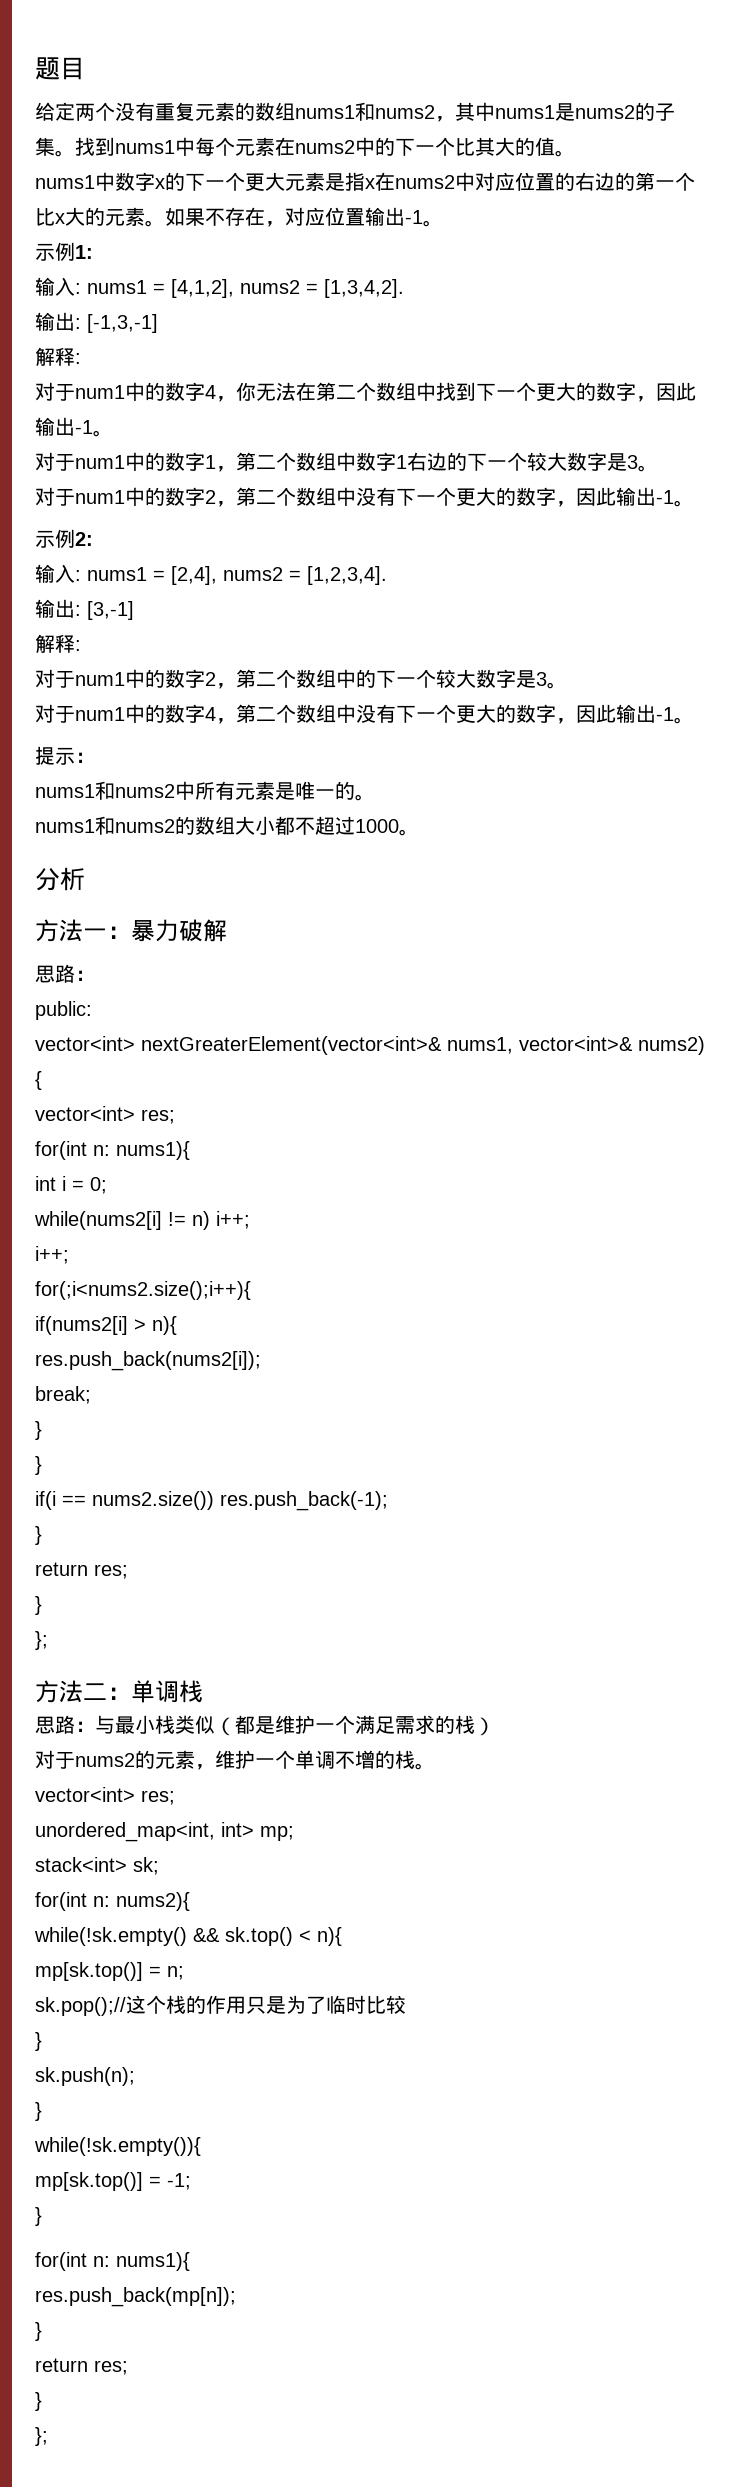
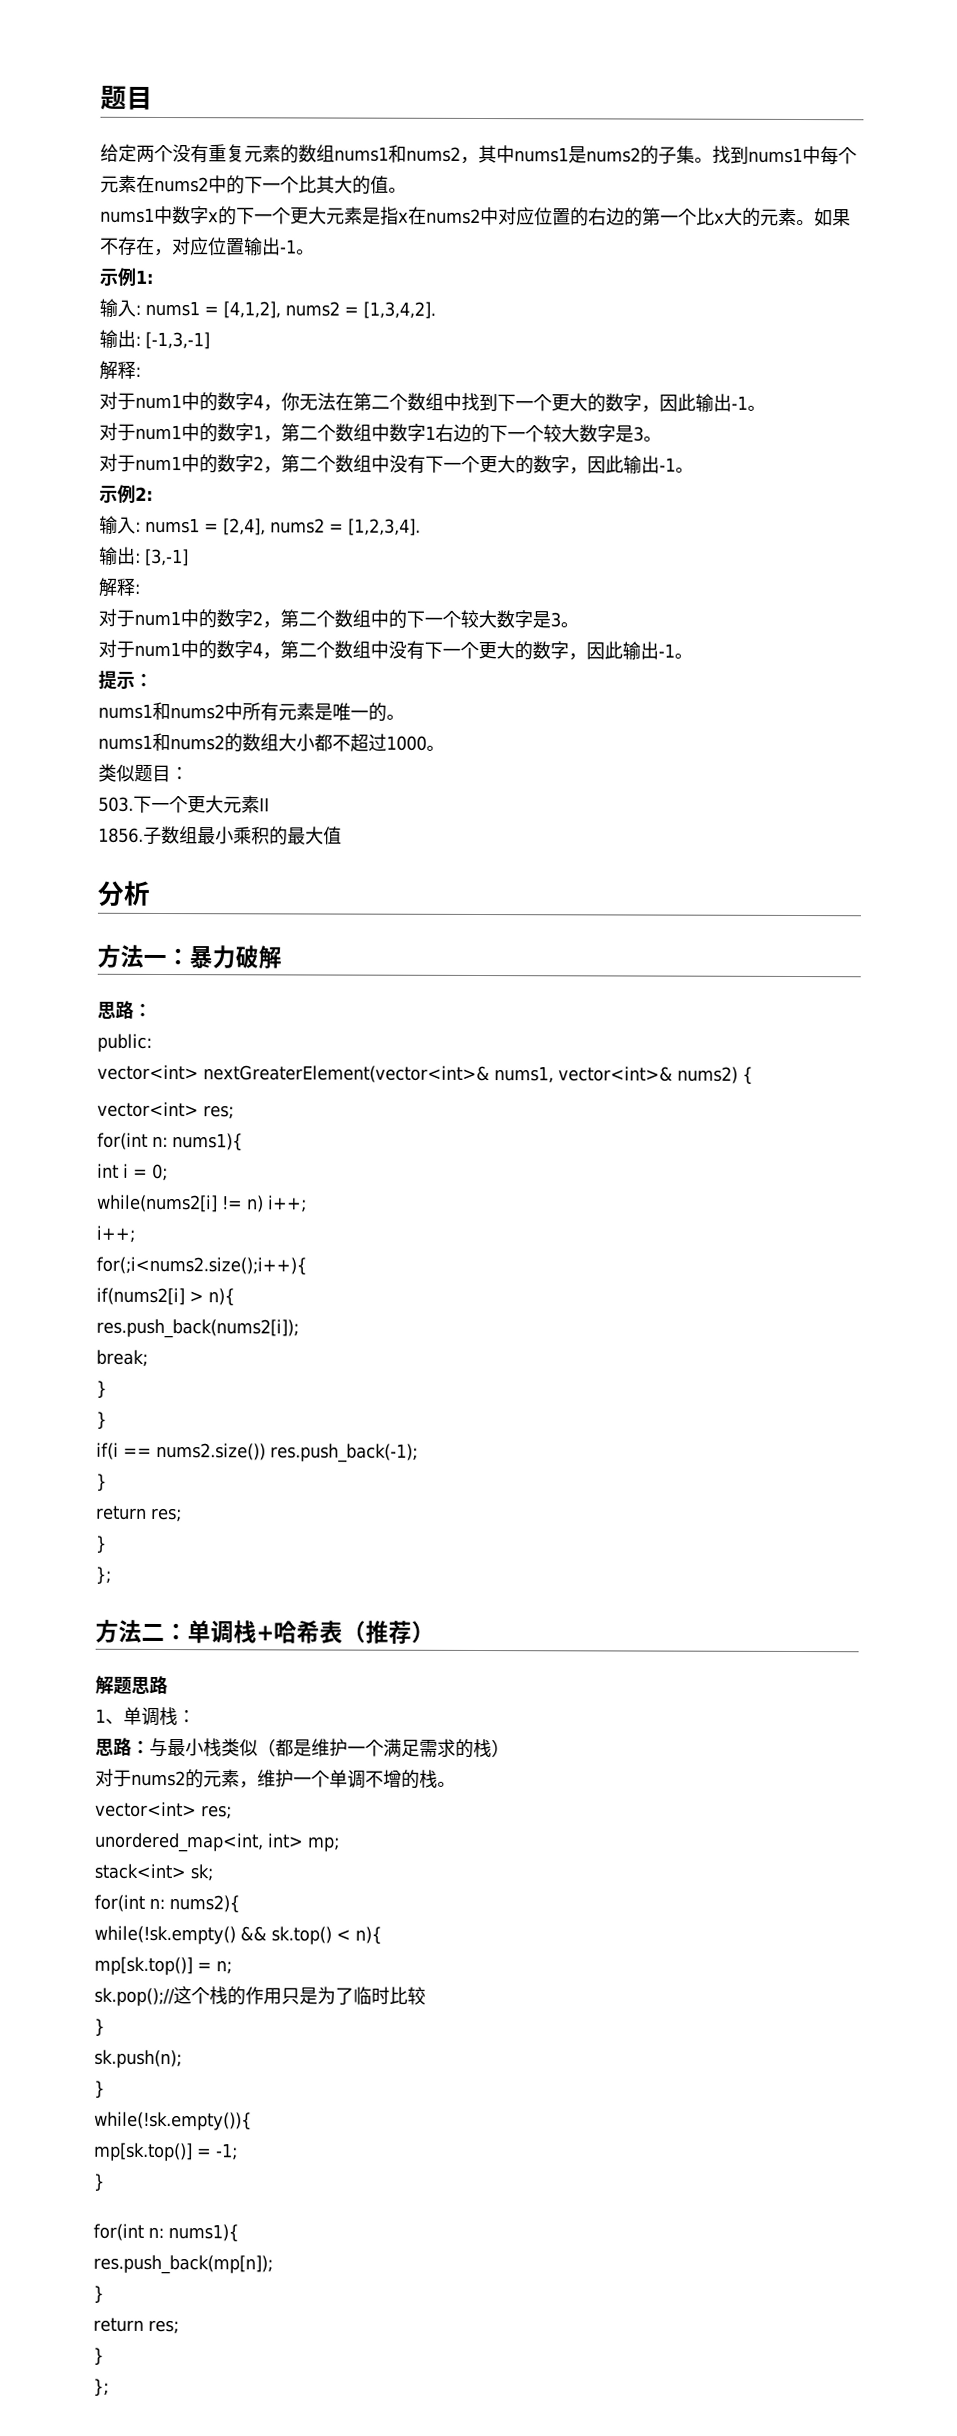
+ 类似题目：
+ 503.下一个更大元素II
+ 1856.子数组最小乘积的最大值
- 方法二：单调栈
+ 方法二：单调栈+哈希表（推荐）
+ 解题思路
+ 1、单调栈：

